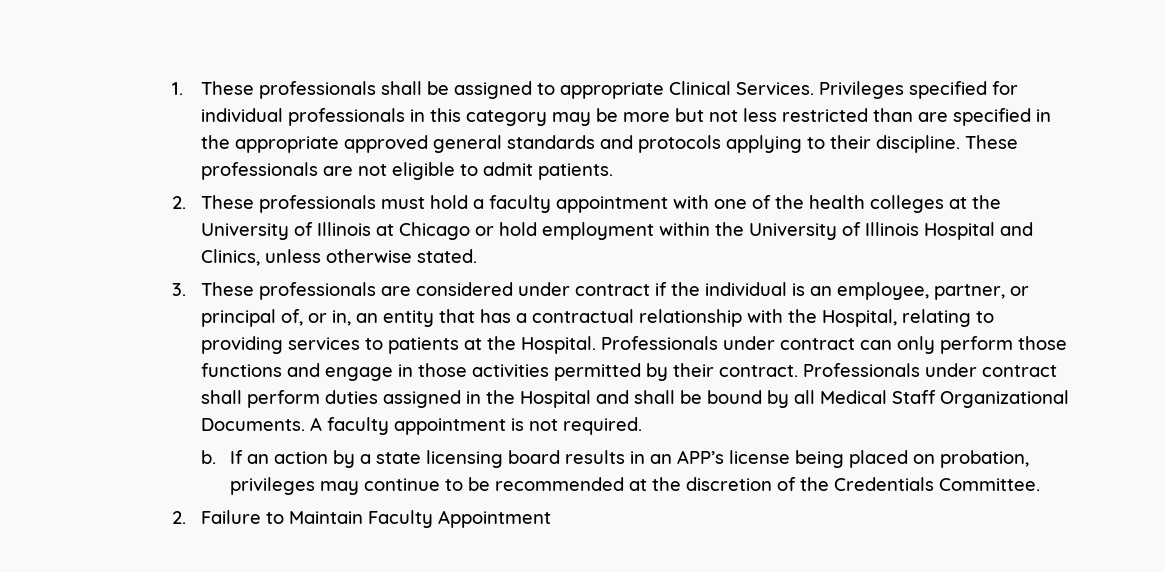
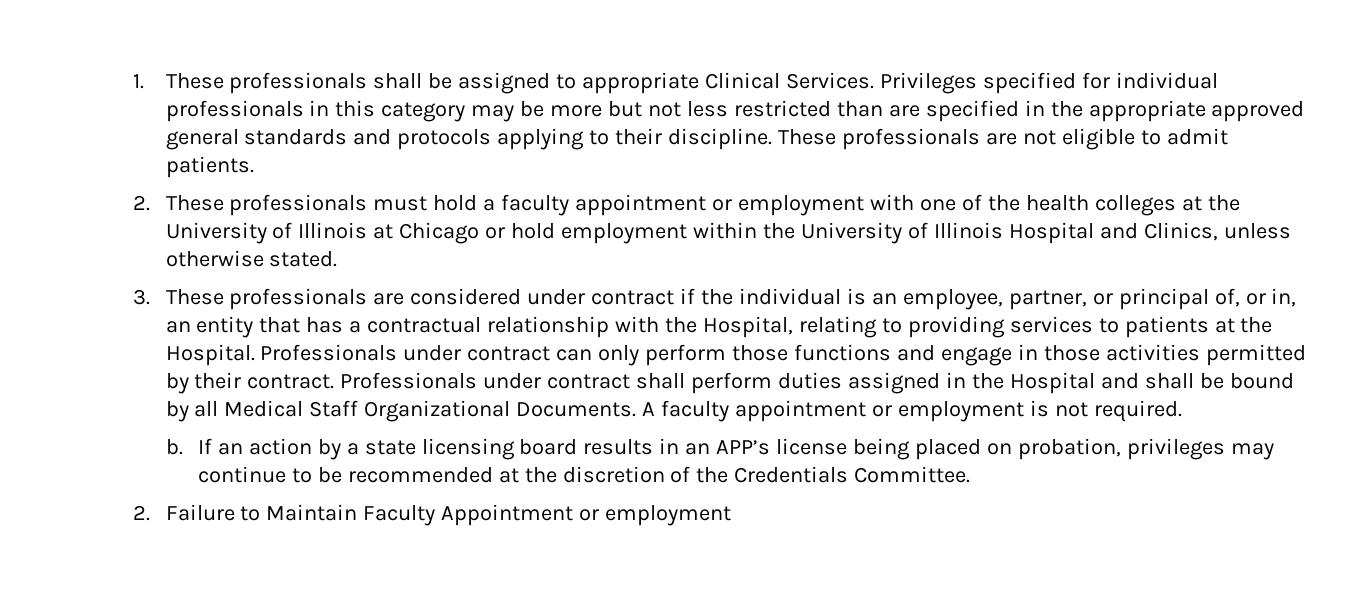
- 2. These professionals must hold a faculty appointment with one of the health colleges at the University of Illinois at Chicago or hold employment within the University of Illinois Hospital and Clinics, unless otherwise stated.
+ 2. These professionals must hold a faculty appointment or employment with one of the health colleges at the University of Illinois at Chicago or hold employment within the University of Illinois Hospital and Clinics, unless otherwise stated.
- A faculty appointment is not required.
+ A faculty appointment or employment is not required.
- 2. Failure to Maintain Faculty Appointment
+ 2. Failure to Maintain Faculty Appointment or employment

